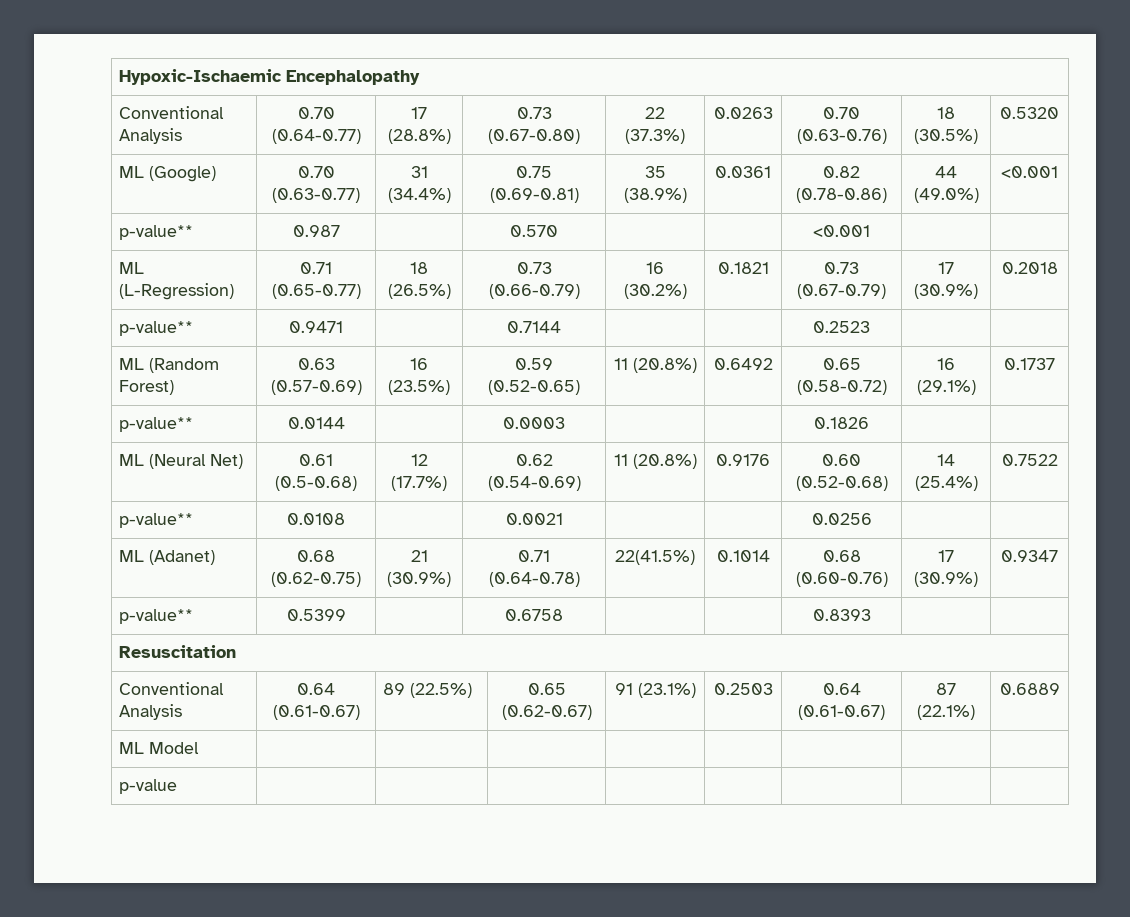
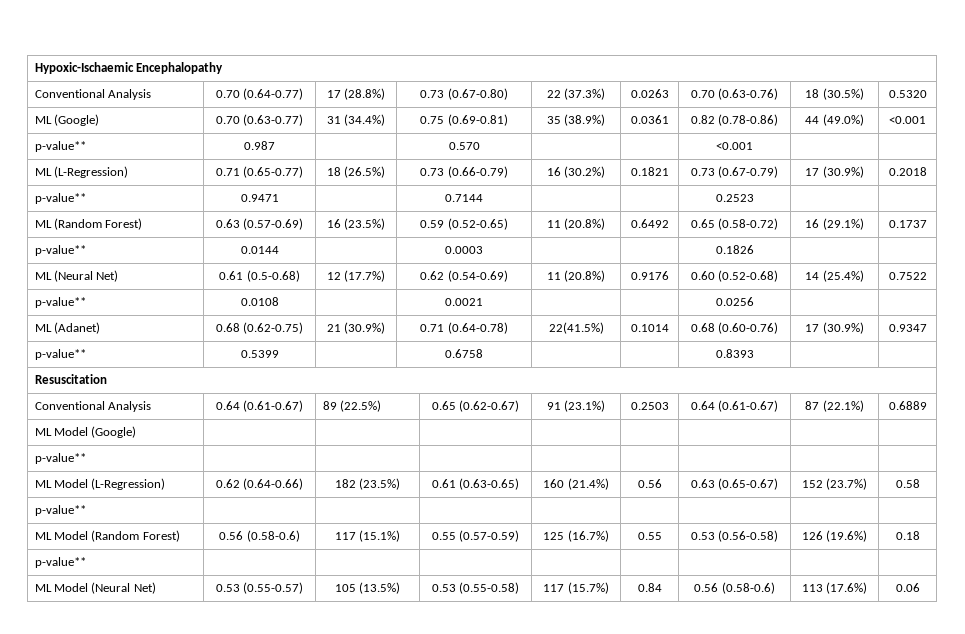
- ML Model | | | | | | | |
- p-value | | | | | | | |
+ ML Model (Google) | | | | | | | |
+ p-value** | | | | | | | |
+ ML Model (L-Regression) | 0.62 (0.64-0.66) | 182 (23.5%) | 0.61 (0.63-0.65) | 160 (21.4%) | 0.56 | 0.63 (0.65-0.67) | 152 (23.7%) | 0.58
+ p-value** | | | | | | | |
+ ML Model (Random Forest) | 0.56 (0.58-0.6) | 117 (15.1%) | 0.55 (0.57-0.59) | 125 (16.7%) | 0.55 | 0.53 (0.56-0.58) | 126 (19.6%) | 0.18
+ p-value** | | | | | | | |
+ ML Model (Neural Net) | 0.53 (0.55-0.57) | 105 (13.5%) | 0.53 (0.55-0.58) | 117 (15.7%) | 0.84 | 0.56 (0.58-0.6) | 113 (17.6%) | 0.06

